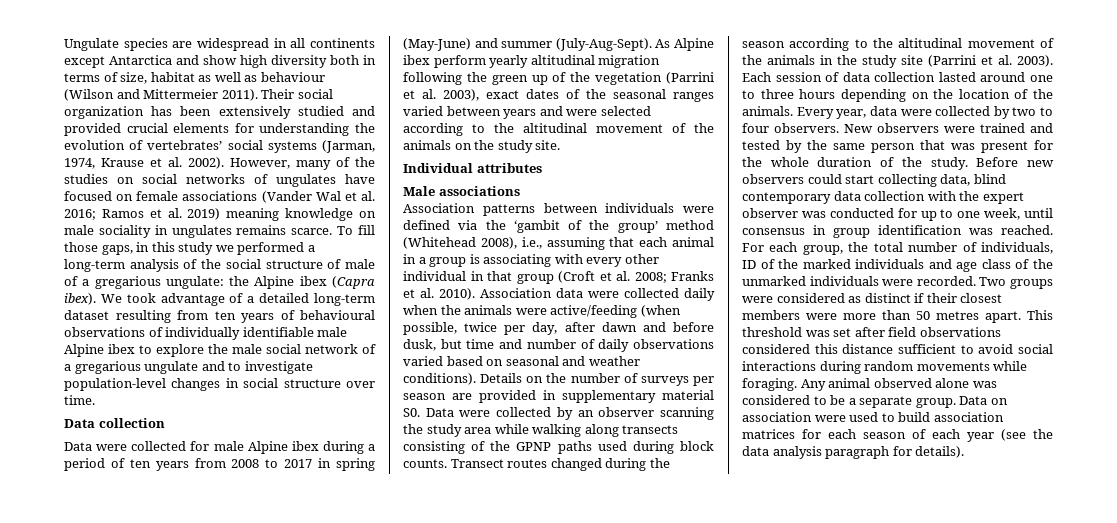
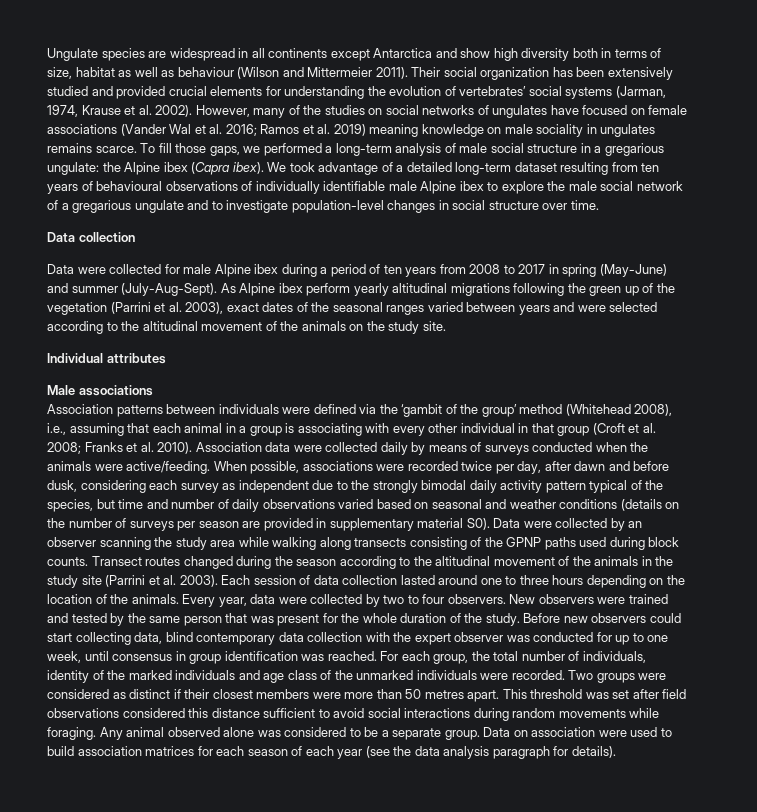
- To fill those gaps, in this study we performed a long-term analysis of the social structure of male of a gregarious ungulate: the Alpine ibex (Capra ibex).
+ To fill those gaps, we performed a long-term analysis of male social structure in a gregarious ungulate: the Alpine ibex (Capra ibex).
- As Alpine ibex perform yearly altitudinal migration following the green up of the vegetation (Parrini et al. 2003), exact dates of the seasonal ranges varied between years and were selected according to the altitudinal movement of the animals on the study site.
+ As Alpine ibex perform yearly altitudinal migrations following the green up of the vegetation (Parrini et al. 2003), exact dates of the seasonal ranges varied between years and were selected according to the altitudinal movement of the animals on the study site.
- Association data were collected daily when the animals were active/feeding (when possible, twice per day, after dawn and before dusk, but time and number of daily observations varied based on seasonal and weather conditions). Details on the number of surveys per season are provided in supplementary material S0. Data were collected by an observer scanning the study area while walking along transects consisting of the GPNP paths used during block counts.
+ Association data were collected daily by means of surveys conducted when the animals were active/feeding. When possible, associations were recorded twice per day, after dawn and before dusk, considering each survey as independent due to the strongly bimodal daily activity pattern typical of the species, but time and number of daily observations varied based on seasonal and weather conditions (details on the number of surveys per season are provided in supplementary material S0). Data were collected by an observer scanning the study area while walking along transects consisting of the GPNP paths used during block counts.
- For each group, the total number of individuals, ID of the marked individuals and age class of the unmarked individuals were recorded.
+ For each group, the total number of individuals, identity of the marked individuals and age class of the unmarked individuals were recorded.

